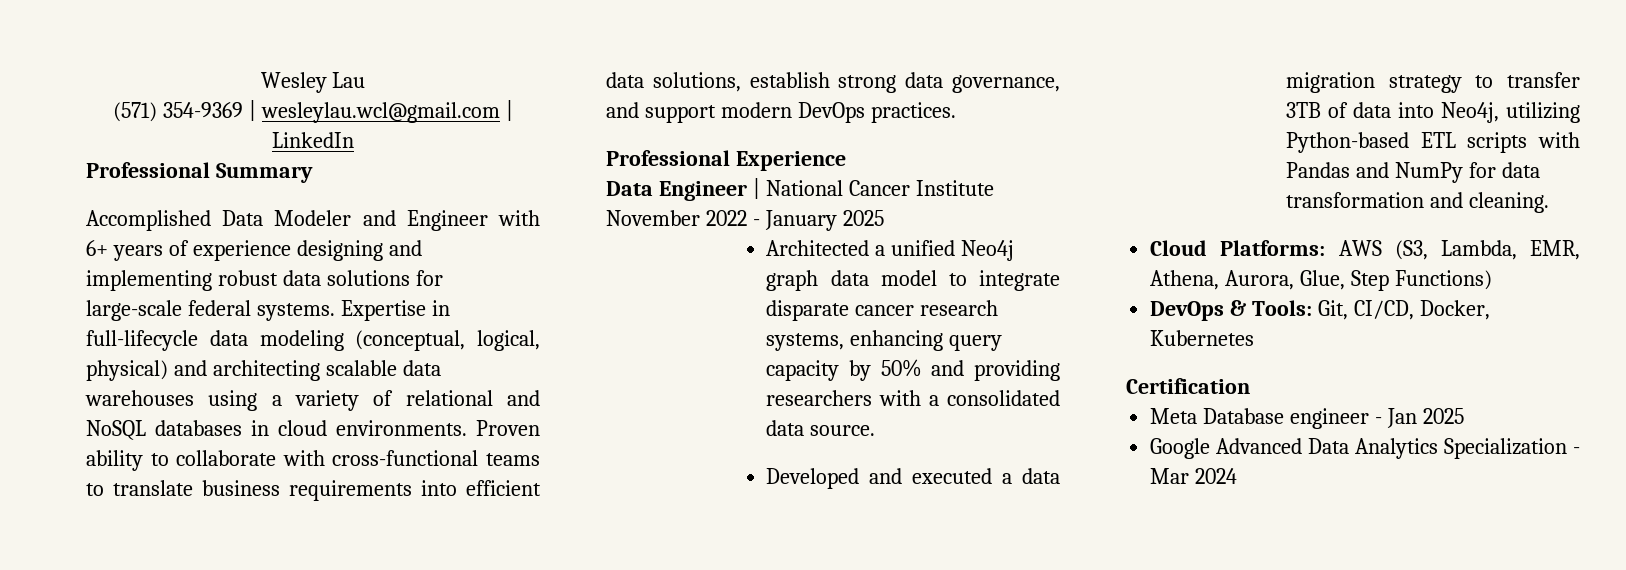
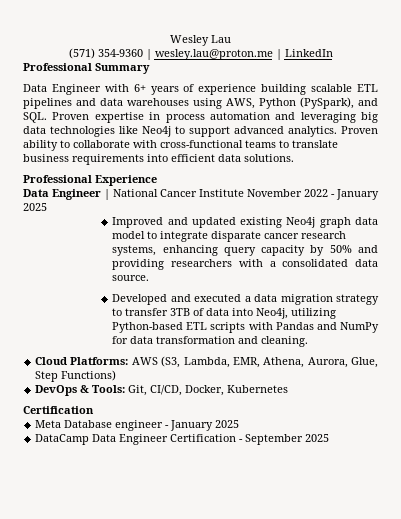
- (571) 354-9369 | wesleylau.wcl@gmail.com | LinkedIn
+ (571) 354-9360 | wesley.lau@proton.me | LinkedIn
- Accomplished Data Modeler and Engineer with 6+ years of experience designing and implementing robust data solutions for large-scale federal systems. Expertise in full-lifecycle data modeling (conceptual, logical, physical) and architecting scalable data warehouses using a variety of relational and NoSQL databases in cloud environments.
+ Data Engineer with 6+ years of experience building scalable ETL pipelines and data warehouses using AWS, Python (PySpark), and SQL. Proven expertise in process automation and leveraging big data technologies like Neo4j to support advanced analytics.
- Proven ability to collaborate with cross-functional teams to translate business requirements into efficient data solutions, establish strong data governance, and support modern DevOps practices.
+ Proven ability to collaborate with cross-functional teams to translate business requirements into efficient data solutions.
- Architected a unified Neo4j graph data model to integrate disparate cancer research systems, enhancing query capacity by 50% and providing researchers with a consolidated data source.
+ Improved and updated existing Neo4j graph data model to integrate disparate cancer research systems, enhancing query capacity by 50% and providing researchers with a consolidated data source.
- Meta Database engineer - Jan 2025
- Google Advanced Data Analytics Specialization - Mar 2024
+ Meta Database engineer - January 2025
+ DataCamp Data Engineer Certification - September 2025

